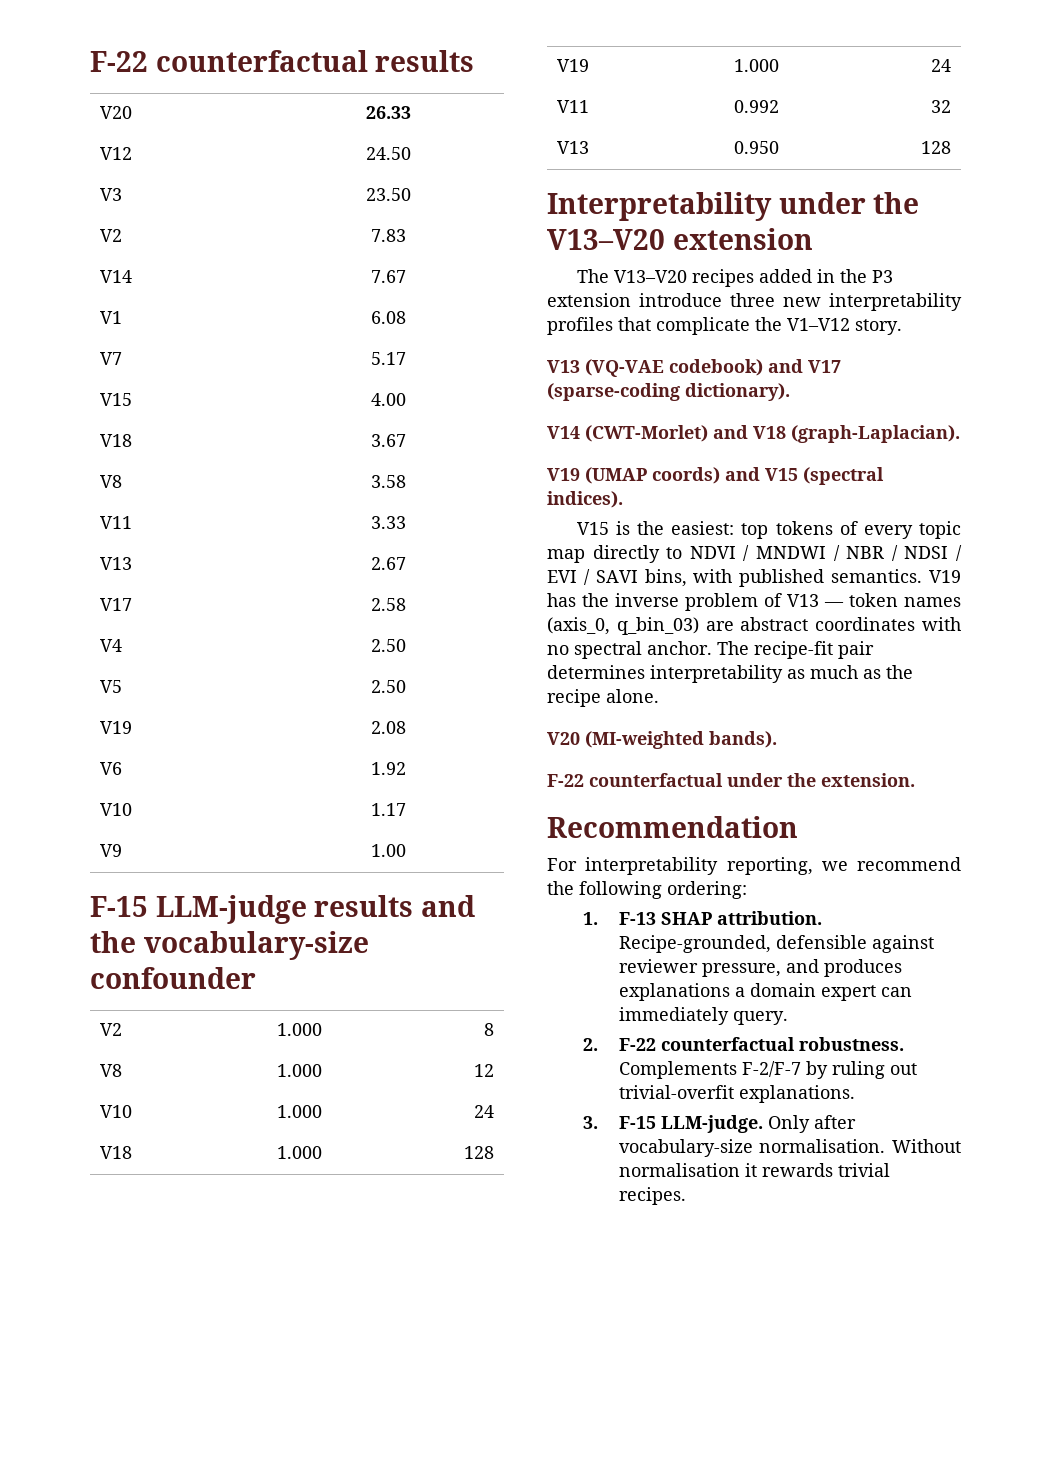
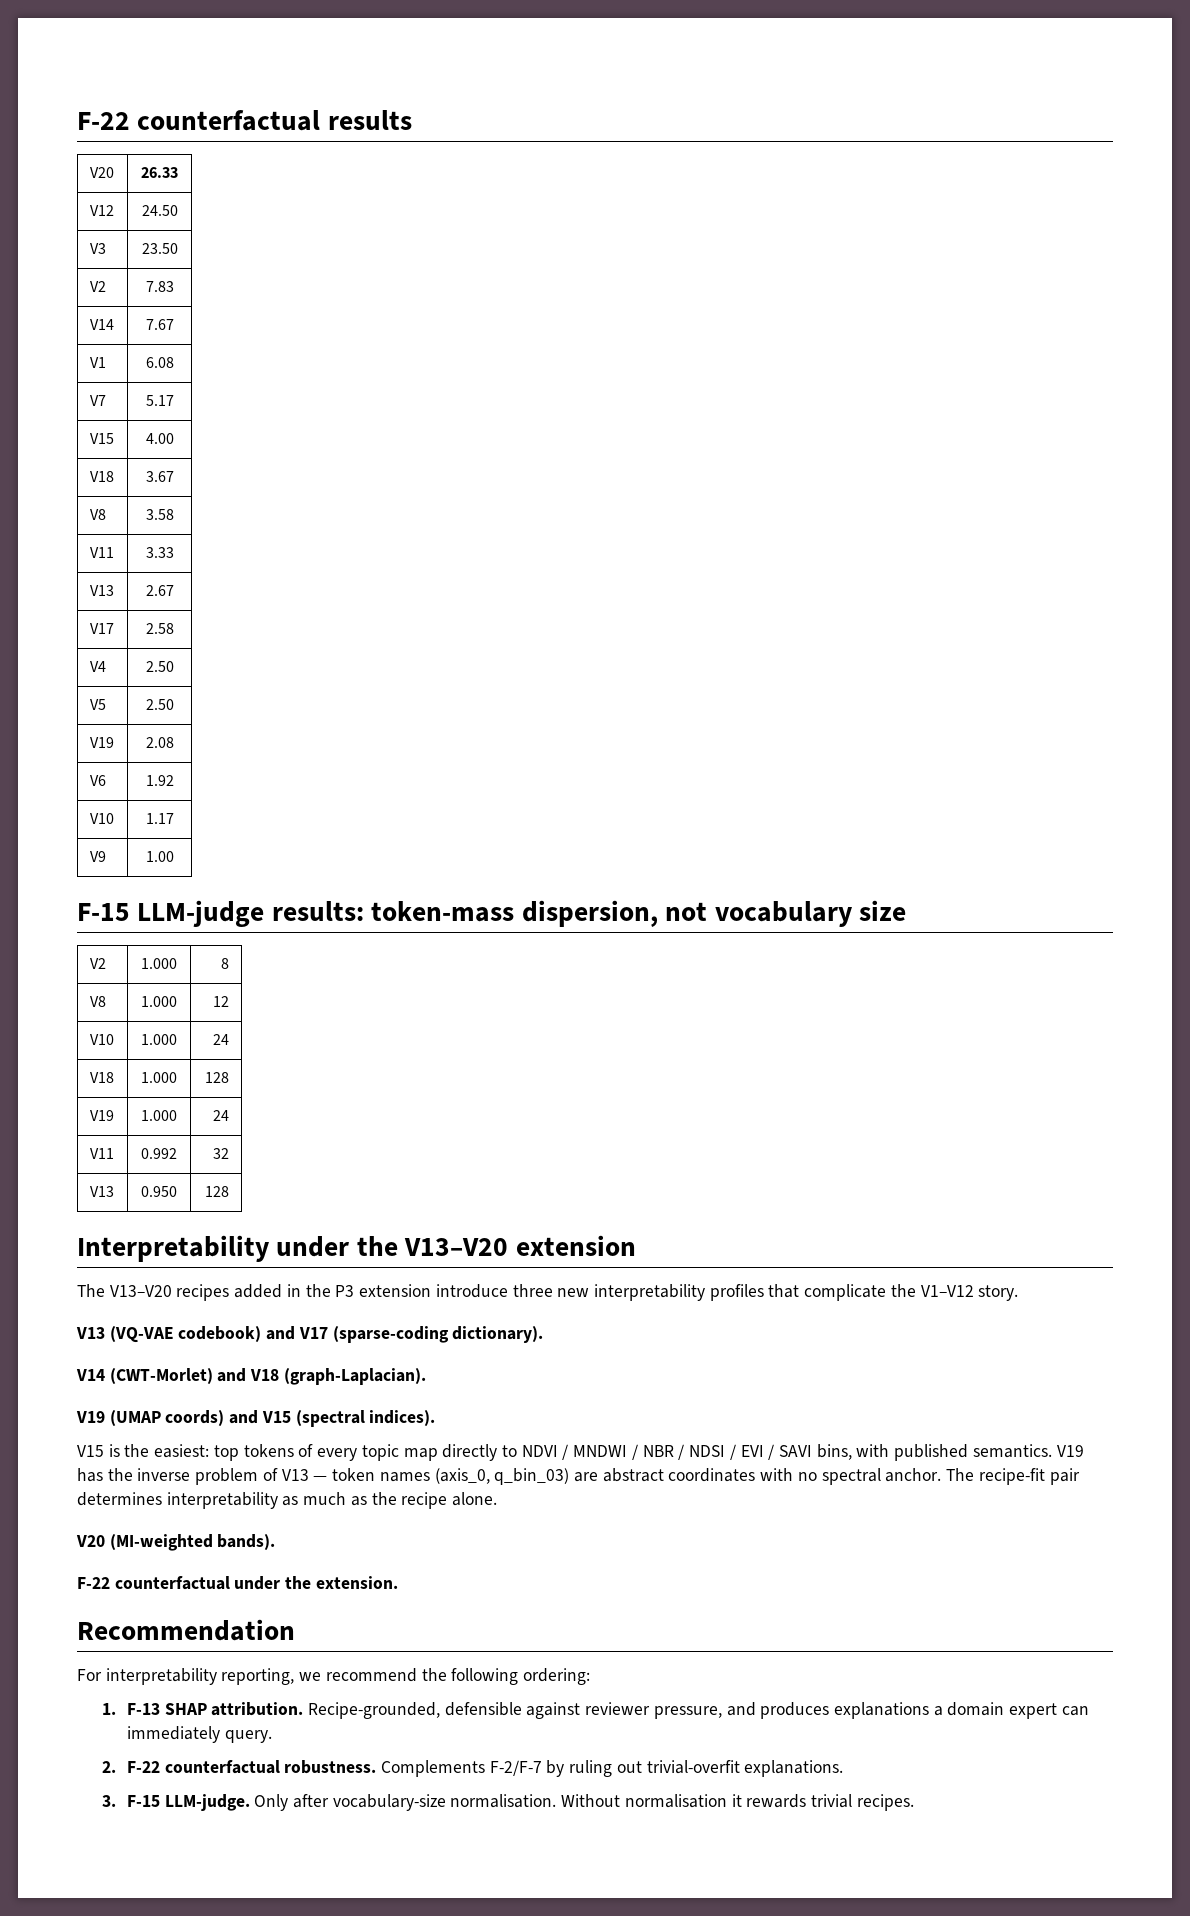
- F-15 LLM-judge results and the vocabulary-size confounder
+ F-15 LLM-judge results: token-mass dispersion, not vocabulary size

